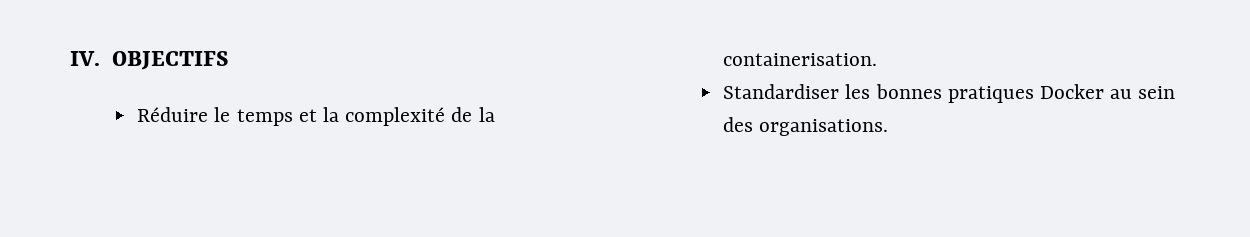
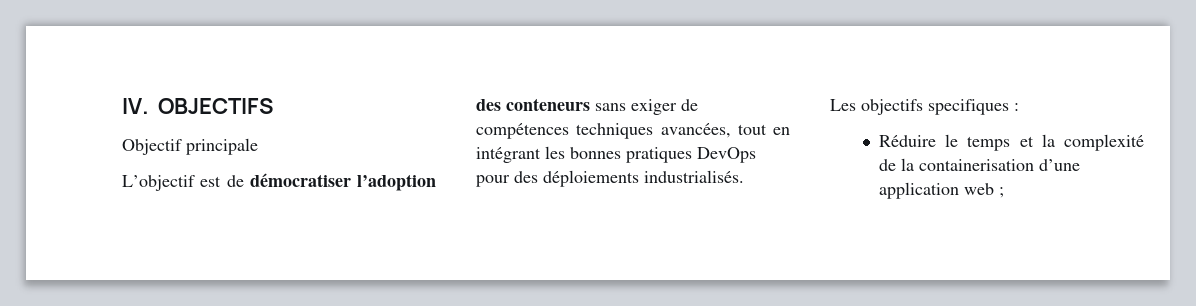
+ Objectif principale
+ L’objectif est de démocratiser l’adoption des conteneurs sans exiger de compétences techniques avancées, tout en intégrant les bonnes pratiques DevOps pour des déploiements industrialisés.
+ Les objectifs specifiques :
- Réduire le temps et la complexité de la containerisation.
- Standardiser les bonnes pratiques Docker au sein des organisations.
+ Réduire le temps et la complexité de la containerisation d’une application web ;

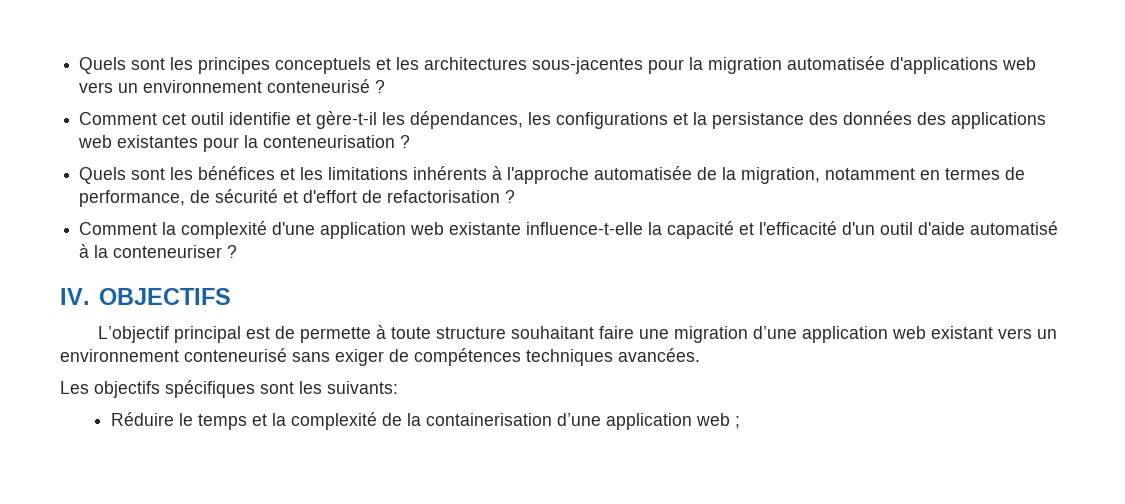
+ Quels sont les principes conceptuels et les architectures sous-jacentes pour la migration automatisée d'applications web vers un environnement conteneurisé ?
+ Comment cet outil identifie et gère-t-il les dépendances, les configurations et la persistance des données des applications web existantes pour la conteneurisation ?
+ Quels sont les bénéfices et les limitations inhérents à l'approche automatisée de la migration, notamment en termes de performance, de sécurité et d'effort de refactorisation ?
+ Comment la complexité d'une application web existante influence-t-elle la capacité et l'efficacité d'un outil d'aide automatisé à la conteneuriser ?
- Objectif principale
- L’objectif est de démocratiser l’adoption des conteneurs sans exiger de compétences techniques avancées, tout en intégrant les bonnes pratiques DevOps pour des déploiements industrialisés.
- Les objectifs specifiques :
+ L’objectif principal est de permette à toute structure souhaitant faire une migration d’une application web existant vers un environnement conteneurisé sans exiger de compétences techniques avancées.
+ Les objectifs spécifiques sont les suivants:

